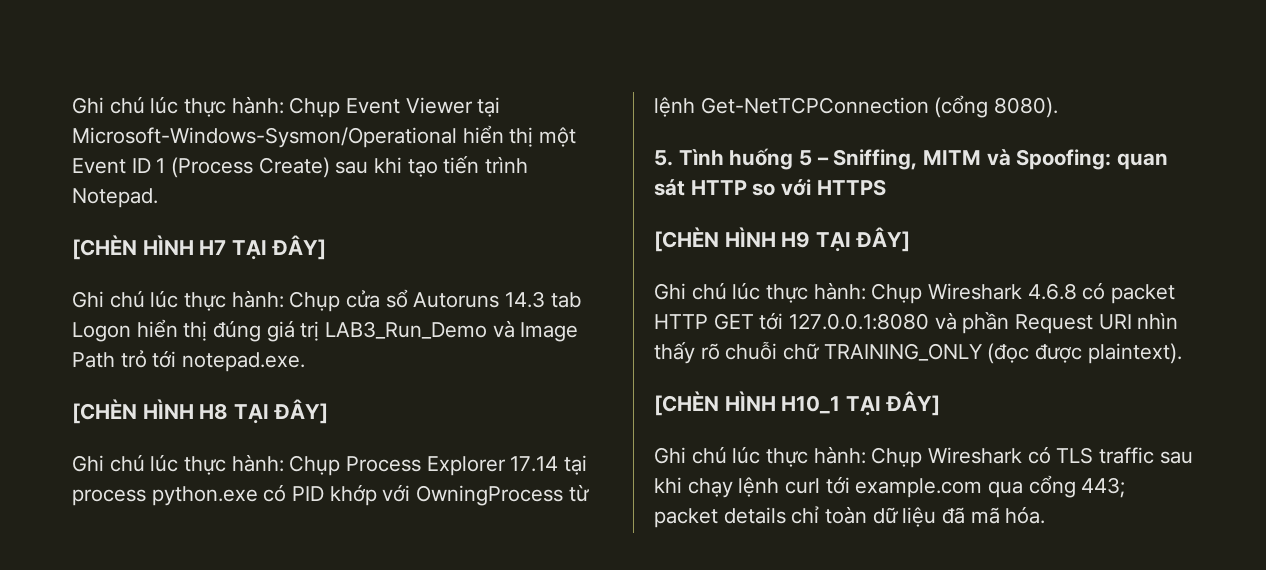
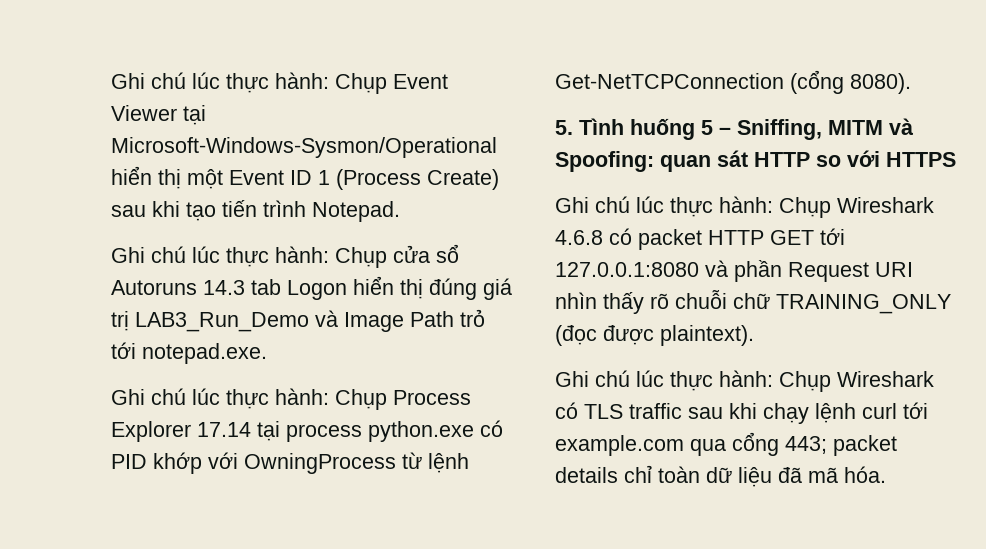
- [CHÈN HÌNH H7 TẠI ĐÂY]
- [CHÈN HÌNH H8 TẠI ĐÂY]
- [CHÈN HÌNH H9 TẠI ĐÂY]
- [CHÈN HÌNH H10_1 TẠI ĐÂY]

